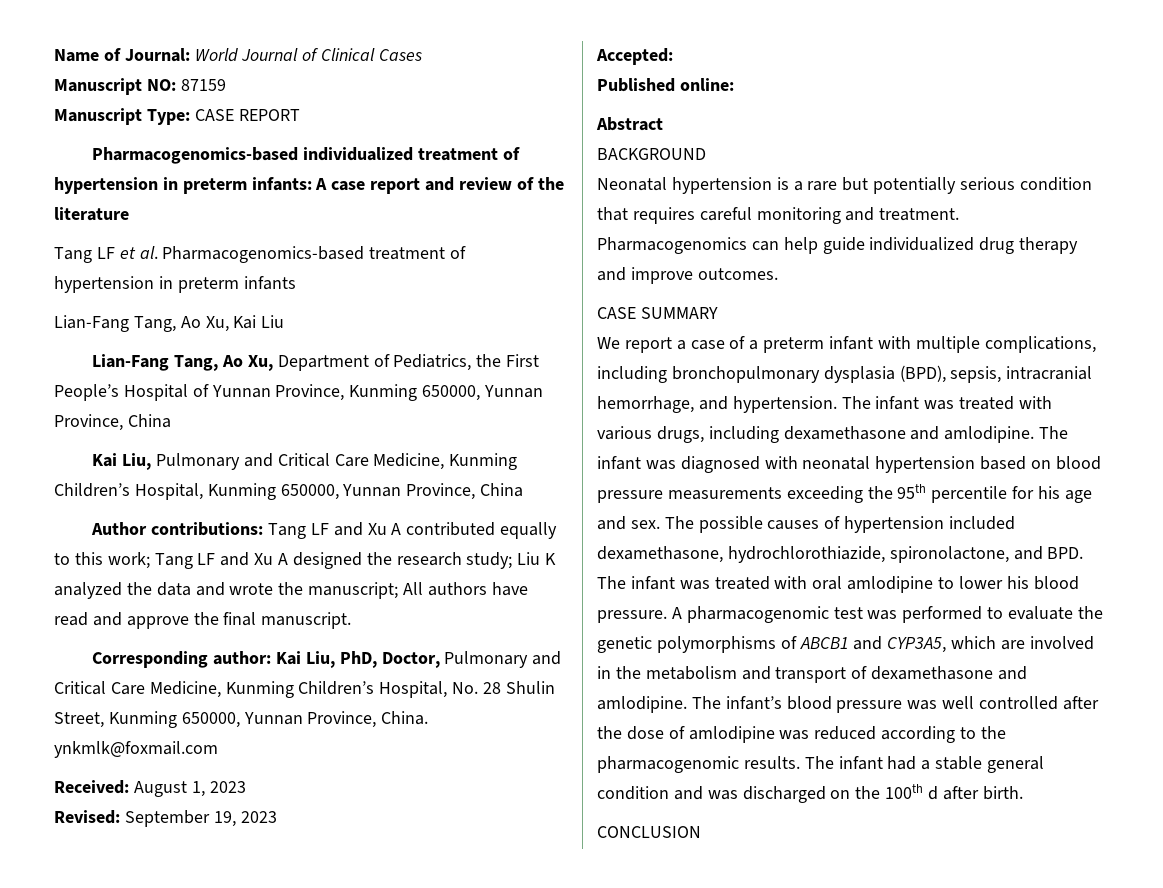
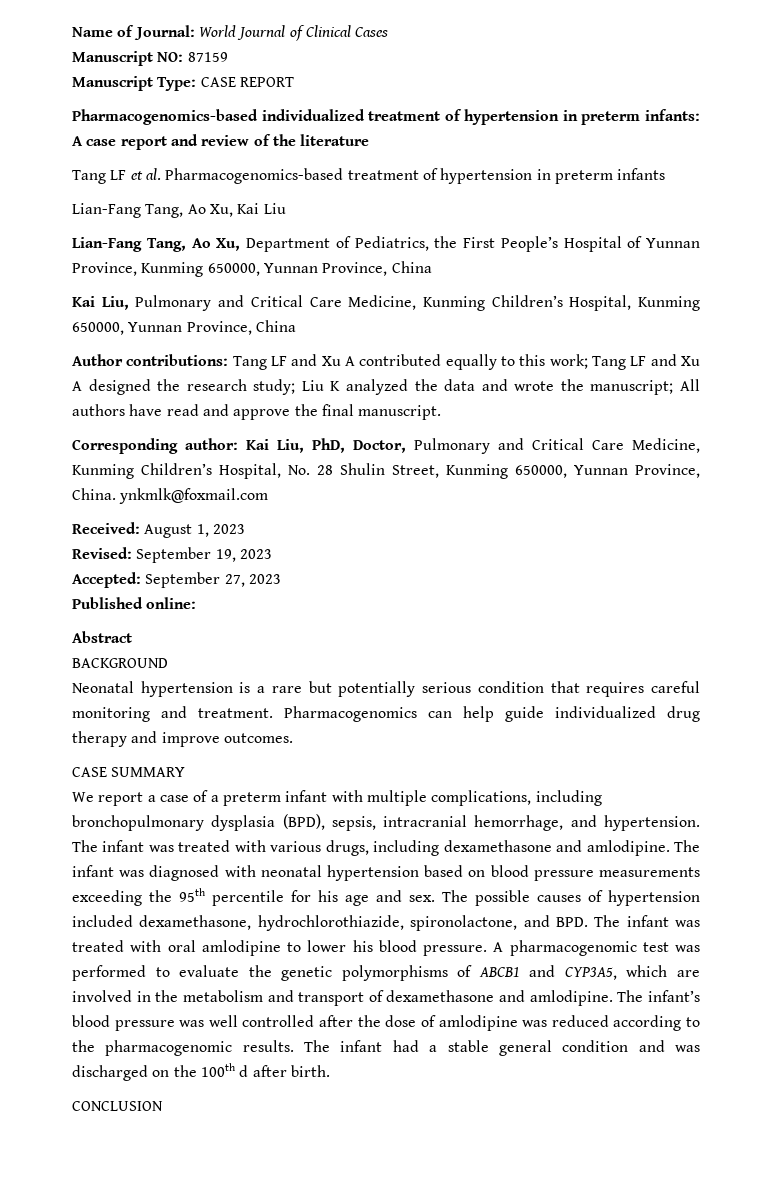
- Accepted:
+ Accepted: September 27, 2023

